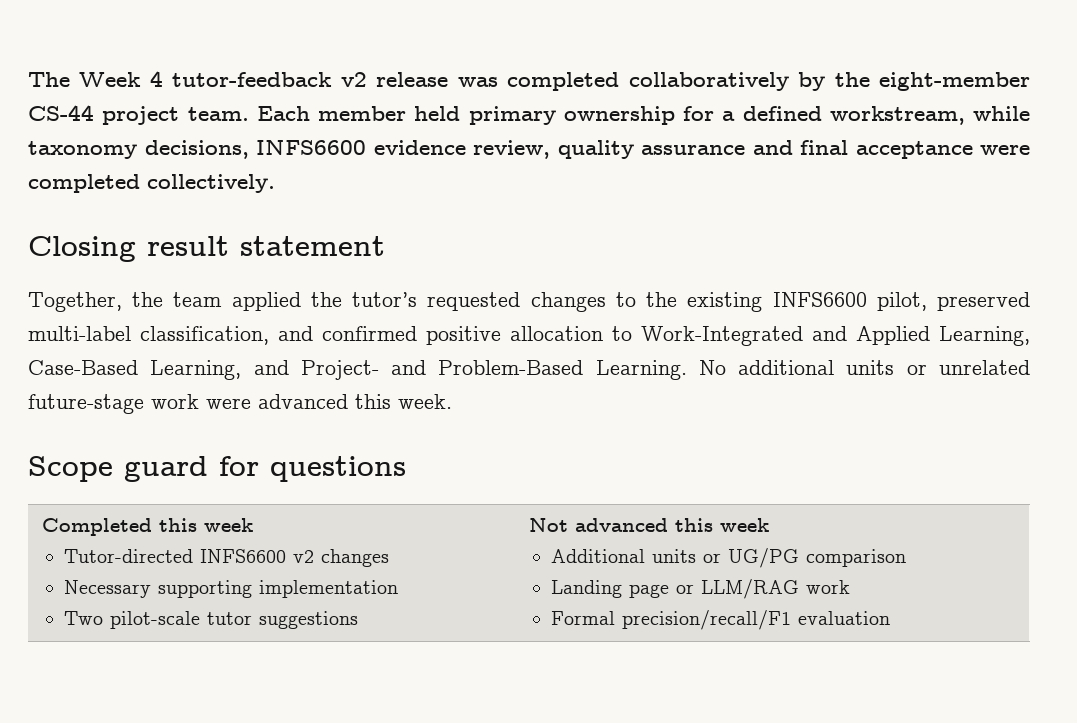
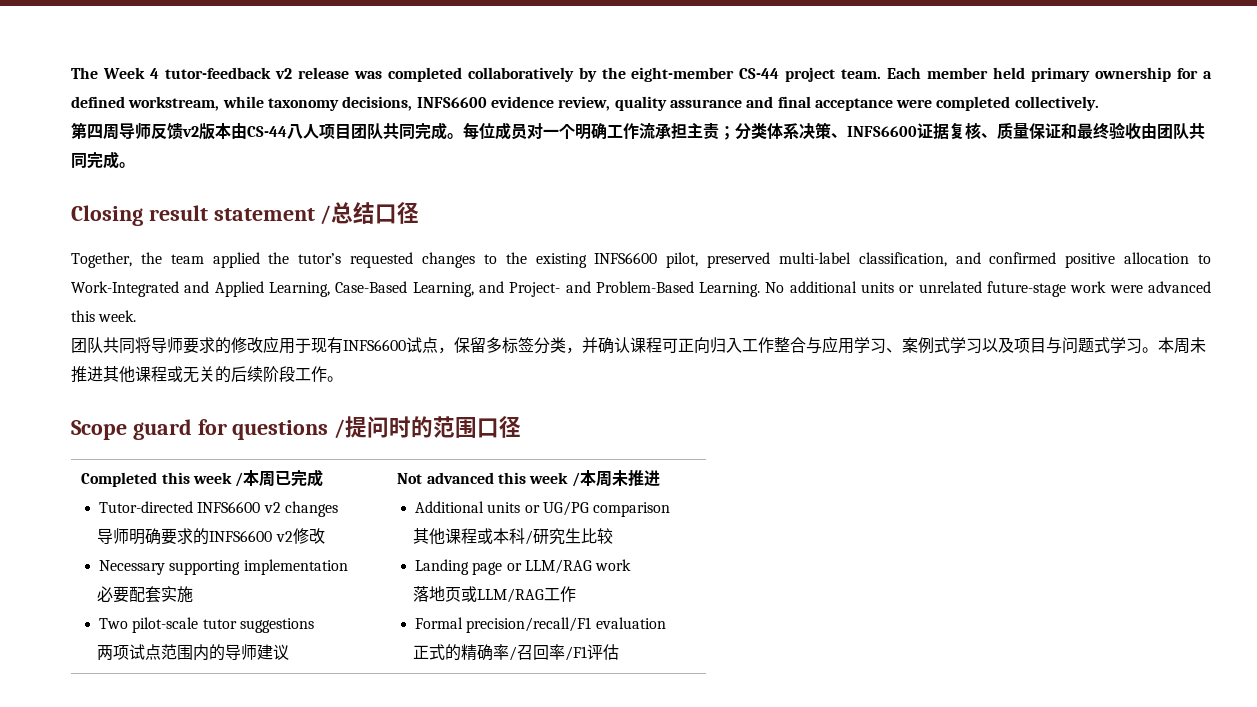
+ 第四周导师反馈v2版本由CS-44八人项目团队共同完成。每位成员对一个明确工作流承担主责；分类体系决策、INFS6600证据复核、质量保证和最终验收由团队共同完成。
- Closing result statement
+ Closing result statement /总结口径
+ 团队共同将导师要求的修改应用于现有INFS6600试点，保留多标签分类，并确认课程可正向归入工作整合与应用学习、案例式学习以及项目与问题式学习。本周未推进其他课程或无关的后续阶段工作。
- Scope guard for questions
+ Scope guard for questions /提问时的范围口径
- Completed this week
+ Completed this week /本周已完成
+ 导师明确要求的INFS6600 v2修改
+ 必要配套实施
+ 两项试点范围内的导师建议
- Not advanced this week
+ Not advanced this week /本周未推进
+ 其他课程或本科/研究生比较
+ 落地页或LLM/RAG工作
+ 正式的精确率/召回率/F1评估

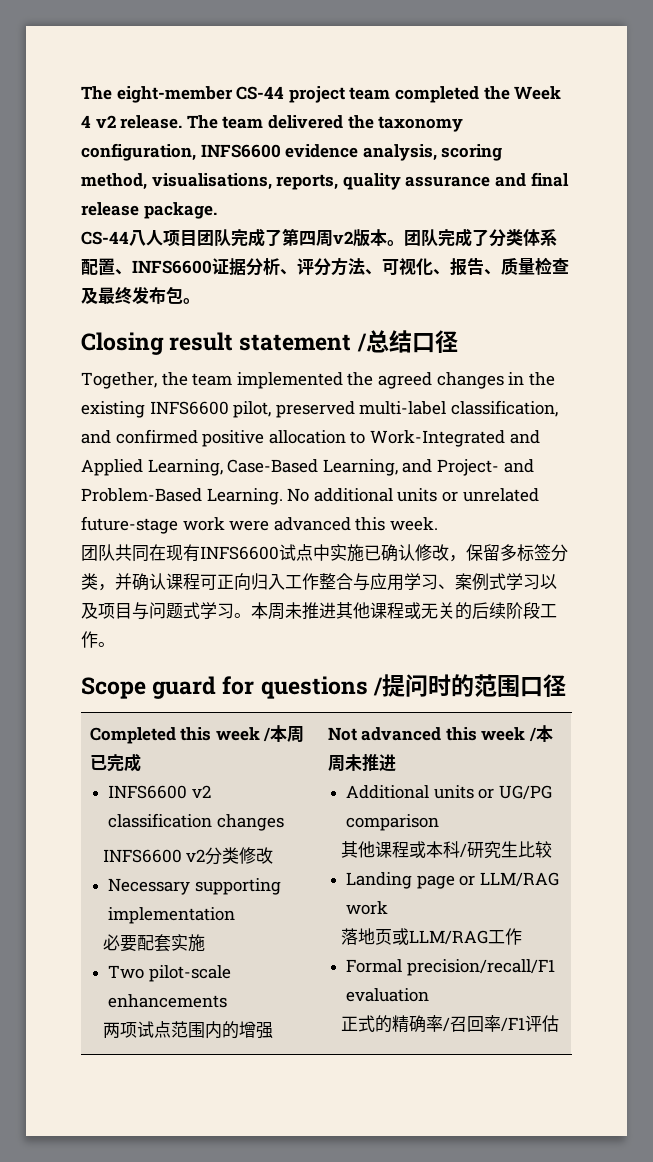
- The Week 4 tutor-feedback v2 release was completed collaboratively by the eight-member CS-44 project team. Each member held primary ownership for a defined workstream, while taxonomy decisions, INFS6600 evidence review, quality assurance and final acceptance were completed collectively.
- 第四周导师反馈v2版本由CS-44八人项目团队共同完成。每位成员对一个明确工作流承担主责；分类体系决策、INFS6600证据复核、质量保证和最终验收由团队共同完成。
+ The eight-member CS-44 project team completed the Week 4 v2 release. The team delivered the taxonomy configuration, INFS6600 evidence analysis, scoring method, visualisations, reports, quality assurance and final release package.
+ CS-44八人项目团队完成了第四周v2版本。团队完成了分类体系配置、INFS6600证据分析、评分方法、可视化、报告、质量检查及最终发布包。
- Together, the team applied the tutor’s requested changes to the existing INFS6600 pilot, preserved multi-label classification, and confirmed positive allocation to Work-Integrated and Applied Learning, Case-Based Learning, and Project- and Problem-Based Learning.
+ Together, the team implemented the agreed changes in the existing INFS6600 pilot, preserved multi-label classification, and confirmed positive allocation to Work-Integrated and Applied Learning, Case-Based Learning, and Project- and Problem-Based Learning.
- 团队共同将导师要求的修改应用于现有INFS6600试点，保留多标签分类，并确认课程可正向归入工作整合与应用学习、案例式学习以及项目与问题式学习。
+ 团队共同在现有INFS6600试点中实施已确认修改，保留多标签分类，并确认课程可正向归入工作整合与应用学习、案例式学习以及项目与问题式学习。
- Tutor-directed INFS6600 v2 changes
+ INFS6600 v2 classification changes
- 导师明确要求的INFS6600 v2修改
+ INFS6600 v2分类修改
- Two pilot-scale tutor suggestions
+ Two pilot-scale enhancements
- 两项试点范围内的导师建议
+ 两项试点范围内的增强

